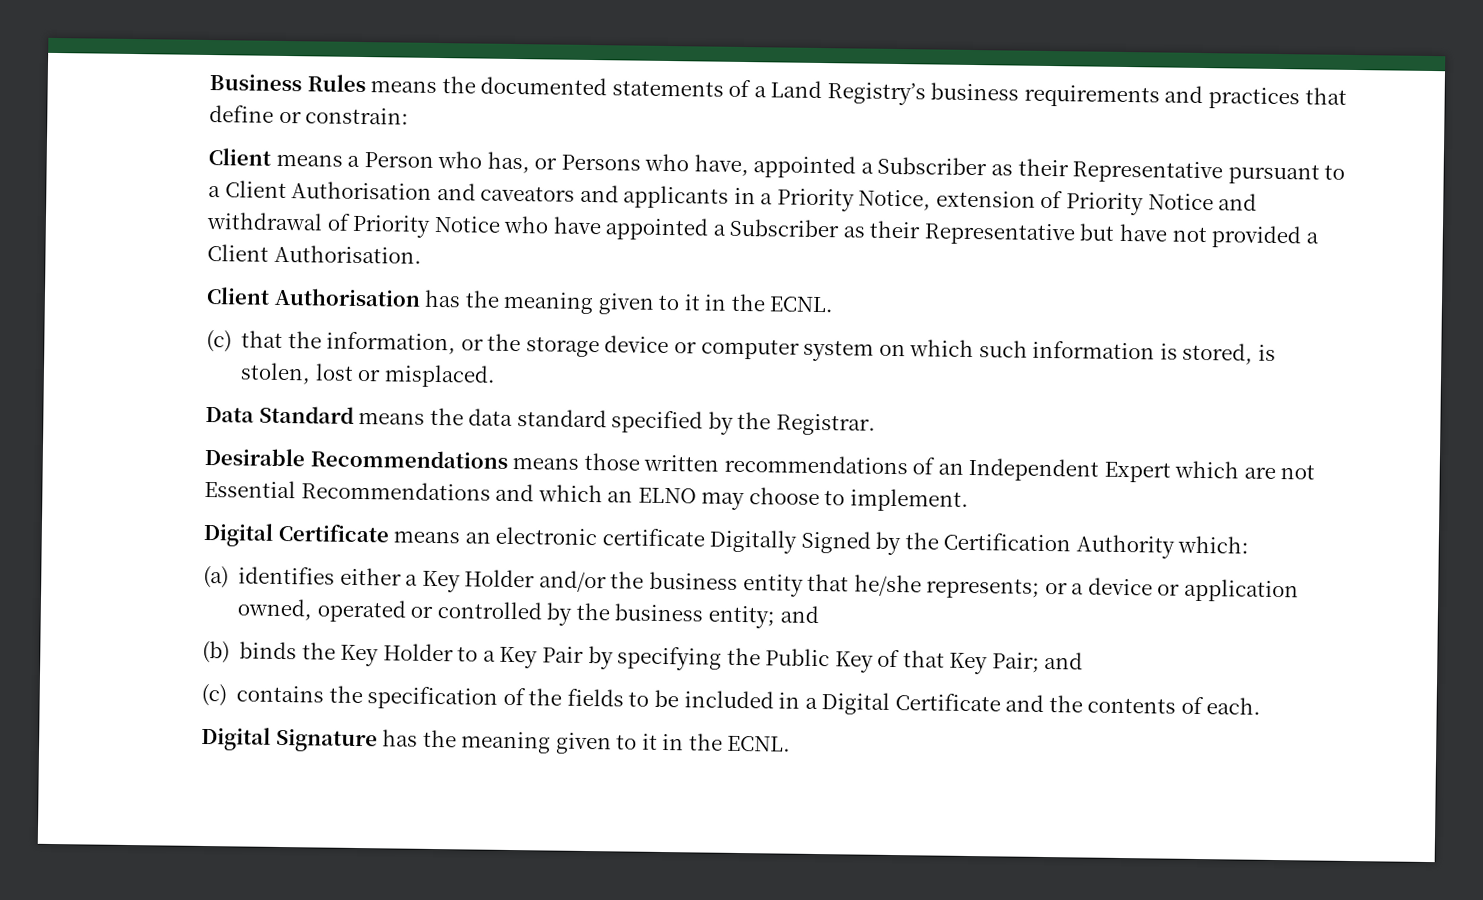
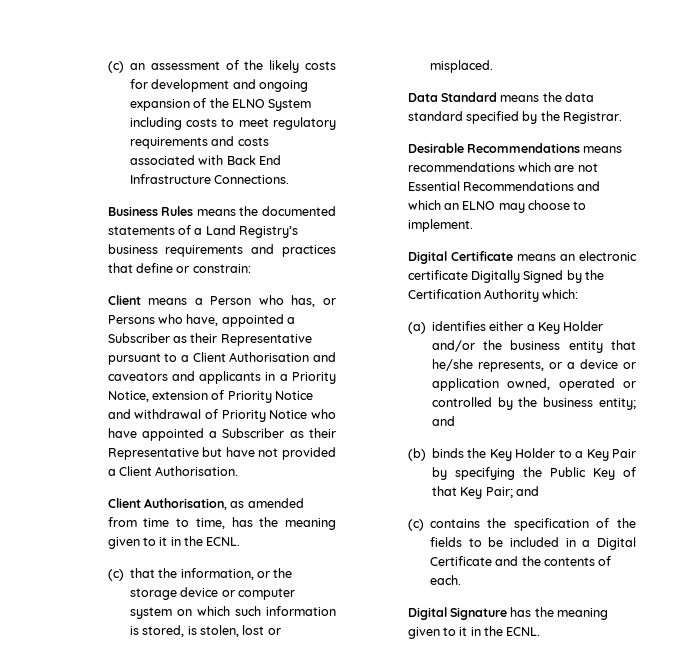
+ (c) an assessment of the likely costs for development and ongoing expansion of the ELNO System including costs to meet regulatory requirements and costs associated with Back End Infrastructure Connections.
- Client Authorisation has the meaning given to it in the ECNL.
+ Client Authorisation, as amended from time to time, has the meaning given to it in the ECNL.
- Desirable Recommendations means those written recommendations of an Independent Expert which are not Essential Recommendations and which an ELNO may choose to implement.
+ Desirable Recommendations means recommendations which are not Essential Recommendations and which an ELNO may choose to implement.
- (a) identifies either a Key Holder and/or the business entity that he/she represents; or a device or application owned, operated or controlled by the business entity; and
+ (a) identifies either a Key Holder and/or the business entity that he/she represents, or a device or application owned, operated or controlled by the business entity; and

